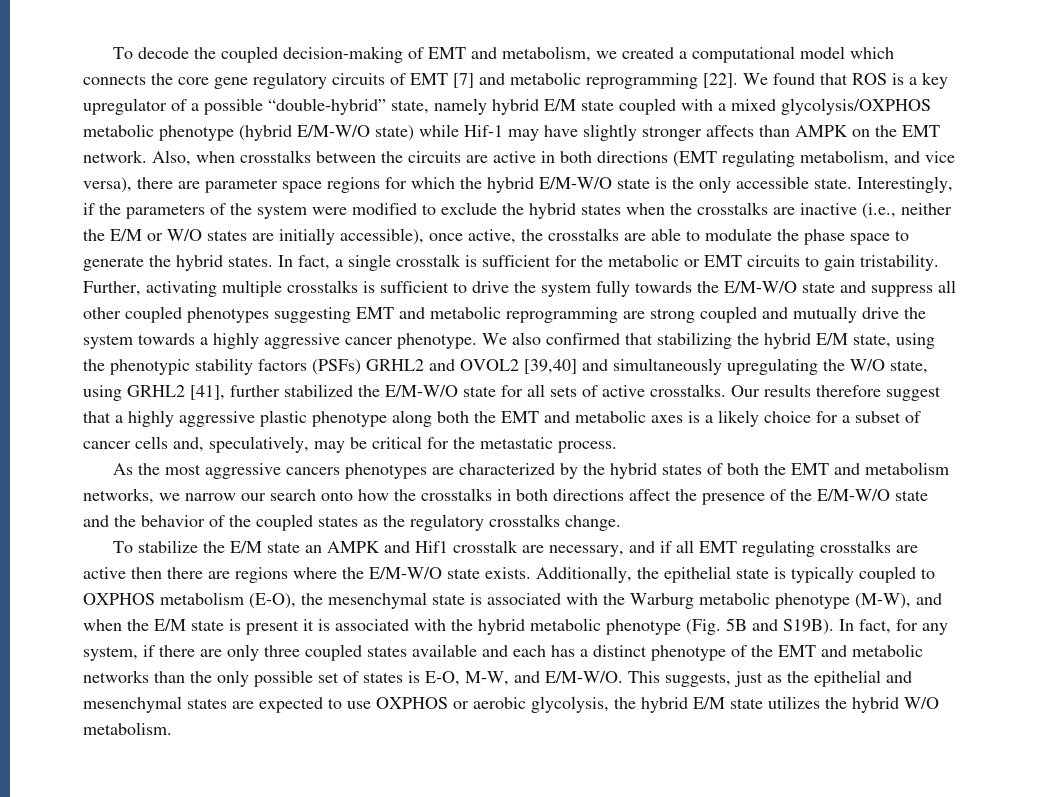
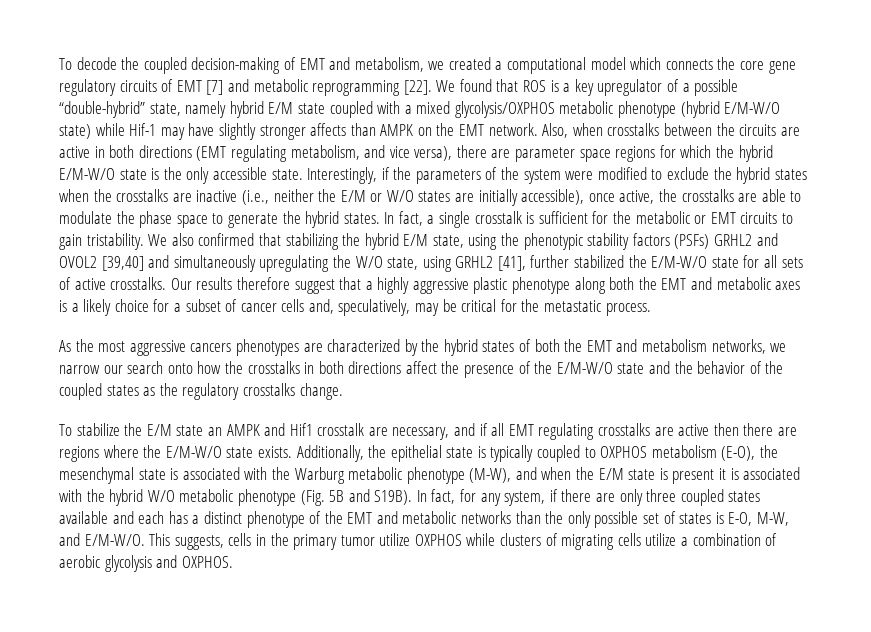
- Further, activating multiple crosstalks is sufficient to drive the system fully towards the E/M-W/O state and suppress all other coupled phenotypes suggesting EMT and metabolic reprogramming are strong coupled and mutually drive the system towards a highly aggressive cancer phenotype.
- Additionally, the epithelial state is typically coupled to OXPHOS metabolism (E-O), the mesenchymal state is associated with the Warburg metabolic phenotype (M-W), and when the E/M state is present it is associated with the hybrid metabolic phenotype (Fig. 5B and S19B).
+ Additionally, the epithelial state is typically coupled to OXPHOS metabolism (E-O), the mesenchymal state is associated with the Warburg metabolic phenotype (M-W), and when the E/M state is present it is associated with the hybrid W/O metabolic phenotype (Fig. 5B and S19B).
- This suggests, just as the epithelial and mesenchymal states are expected to use OXPHOS or aerobic glycolysis, the hybrid E/M state utilizes the hybrid W/O metabolism.
+ This suggests, cells in the primary tumor utilize OXPHOS while clusters of migrating cells utilize a combination of aerobic glycolysis and OXPHOS.

